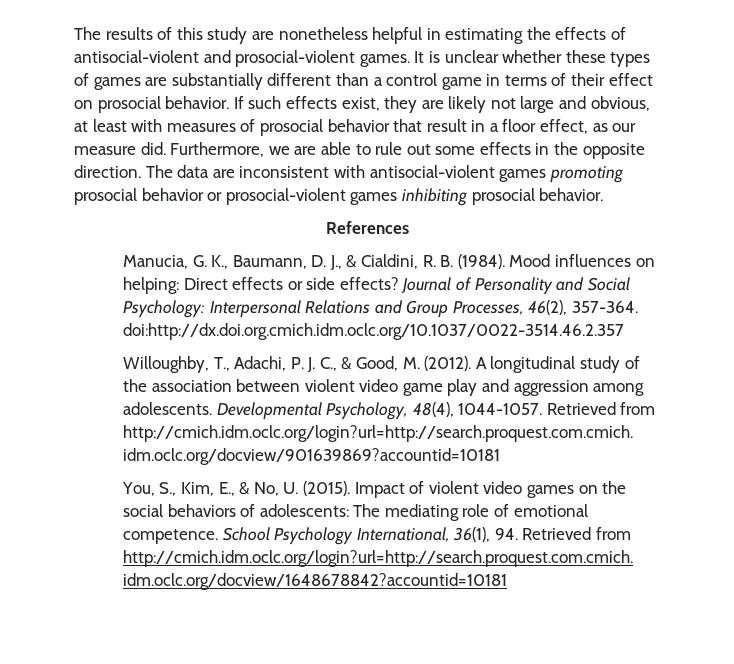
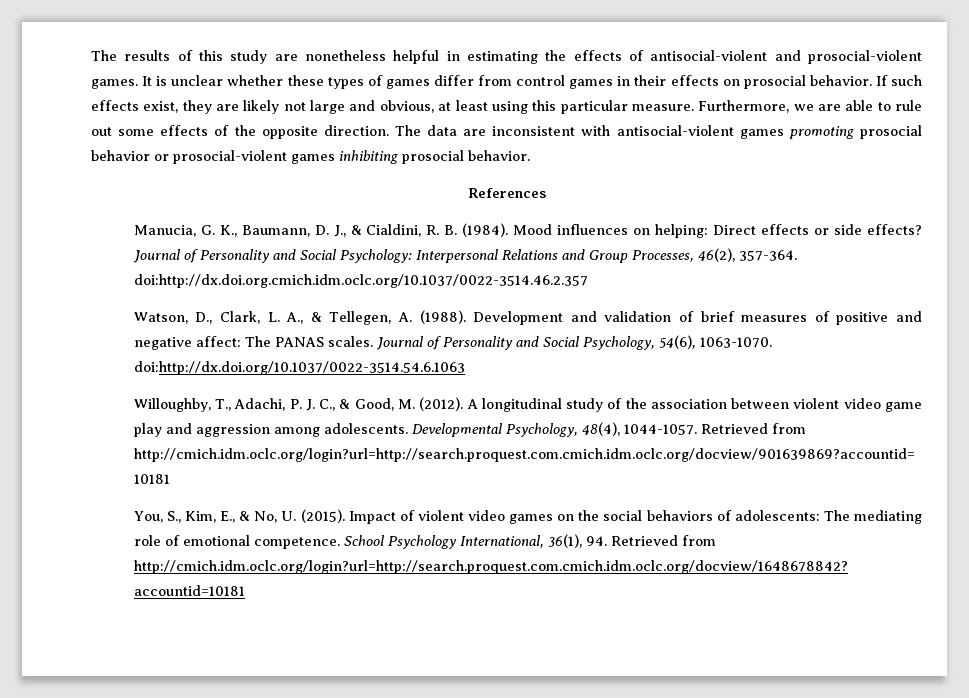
- It is unclear whether these types of games are substantially different than a control game in terms of their effect on prosocial behavior.
+ It is unclear whether these types of games differ from control games in their effects on prosocial behavior.
- If such effects exist, they are likely not large and obvious, at least with measures of prosocial behavior that result in a floor effect, as our measure did.
+ If such effects exist, they are likely not large and obvious, at least using this particular measure.
- Furthermore, we are able to rule out some effects in the opposite direction.
+ Furthermore, we are able to rule out some effects of the opposite direction.
+ Watson, D., Clark, L. A., & Tellegen, A. (1988). Development and validation of brief measures of positive and negative affect: The PANAS scales. Journal of Personality and Social Psychology, 54(6), 1063-1070. doi:http://dx.doi.org/10.1037/0022-3514.54.6.1063

